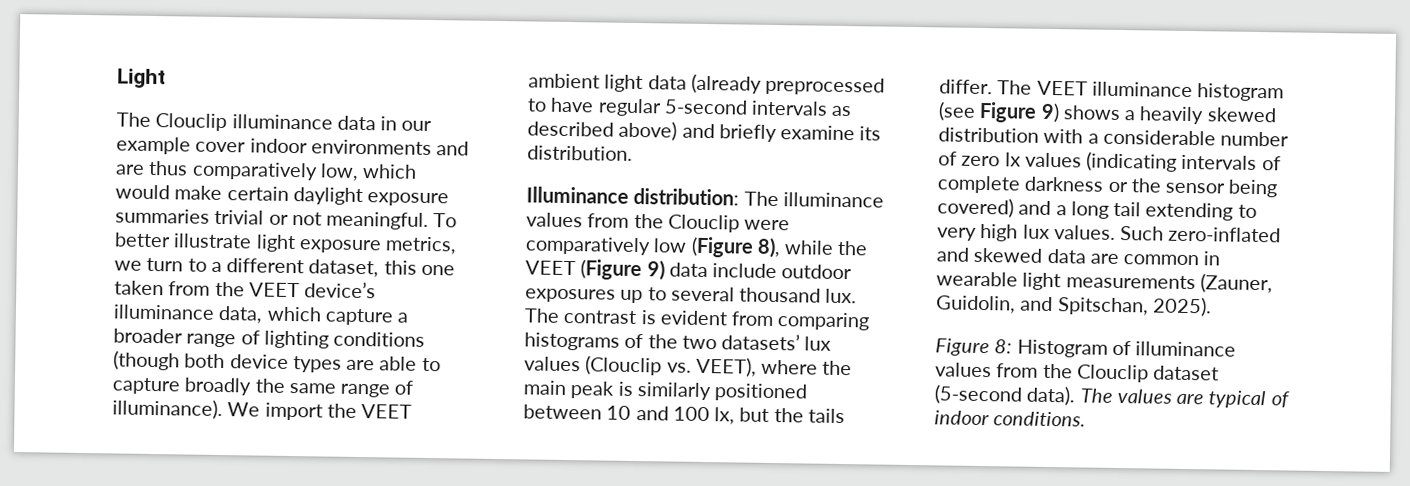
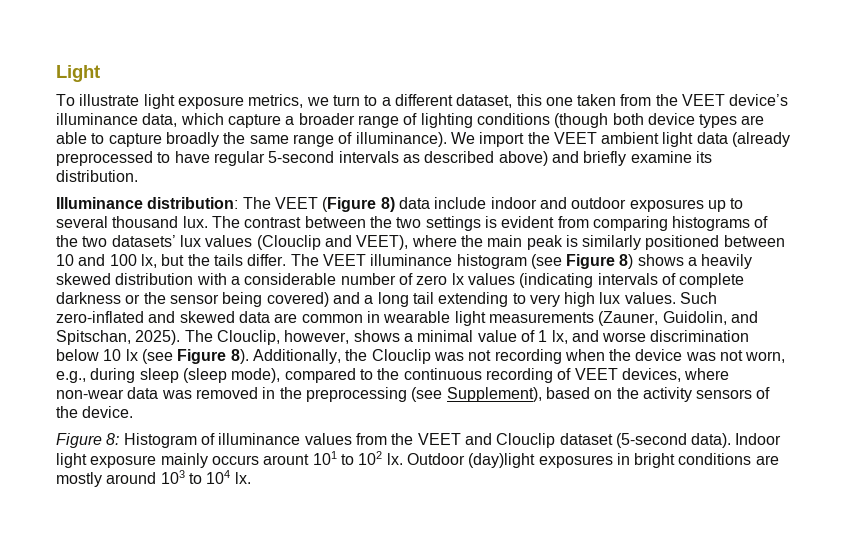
- The Clouclip illuminance data in our example cover indoor environments and are thus comparatively low, which would make certain daylight exposure summaries trivial or not meaningful. To better illustrate light exposure metrics, we turn to a different dataset, this one taken from the VEET device’s illuminance data, which capture a broader range of lighting conditions (though both device types are able to capture broadly the same range of illuminance).
+ To illustrate light exposure metrics, we turn to a different dataset, this one taken from the VEET device’s illuminance data, which capture a broader range of lighting conditions (though both device types are able to capture broadly the same range of illuminance).
- Illuminance distribution: The illuminance values from the Clouclip were comparatively low (Figure 8), while the VEET (Figure 9) data include outdoor exposures up to several thousand lux.
+ Illuminance distribution: The VEET (Figure 8) data include indoor and outdoor exposures up to several thousand lux.
- The contrast is evident from comparing histograms of the two datasets’ lux values (Clouclip vs. VEET), where the main peak is similarly positioned between 10 and 100 lx, but the tails differ.
+ The contrast between the two settings is evident from comparing histograms of the two datasets’ lux values (Clouclip and VEET), where the main peak is similarly positioned between 10 and 100 lx, but the tails differ.
- The VEET illuminance histogram (see Figure 9) shows a heavily skewed distribution with a considerable number of zero lx values (indicating intervals of complete darkness or the sensor being covered) and a long tail extending to very high lux values.
+ The VEET illuminance histogram (see Figure 8) shows a heavily skewed distribution with a considerable number of zero lx values (indicating intervals of complete darkness or the sensor being covered) and a long tail extending to very high lux values.
+ The Clouclip, however, shows a minimal value of 1 lx, and worse discrimination below 10 lx (see Figure 8). Additionally, the Clouclip was not recording when the device was not worn, e.g., during sleep (sleep mode), compared to the continuous recording of VEET devices, where non-wear data was removed in the preprocessing (see Supplement), based on the activity sensors of the device.
- Figure 8: Histogram of illuminance values from the Clouclip dataset (5-second data).
+ Figure 8: Histogram of illuminance values from the VEET and Clouclip dataset (5-second data).
- The values are typical of indoor conditions.
+ Indoor light exposure mainly occurs arount 101 to 102 lx. Outdoor (day)light exposures in bright conditions are mostly around 103 to 104 lx.

